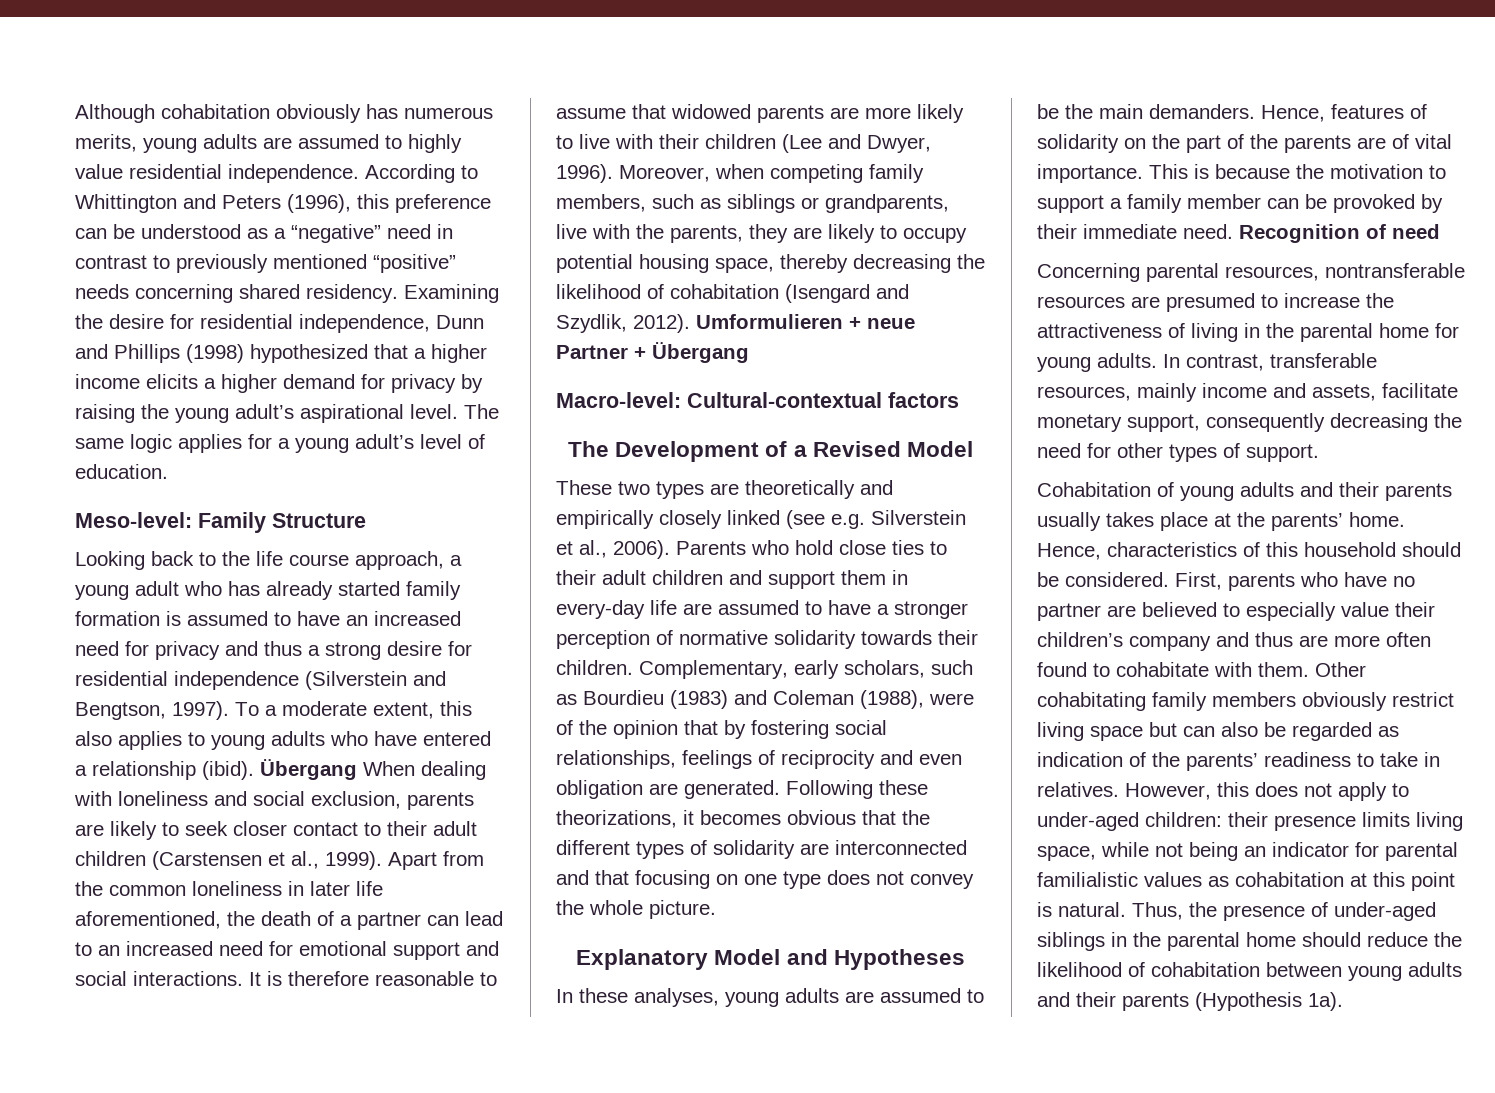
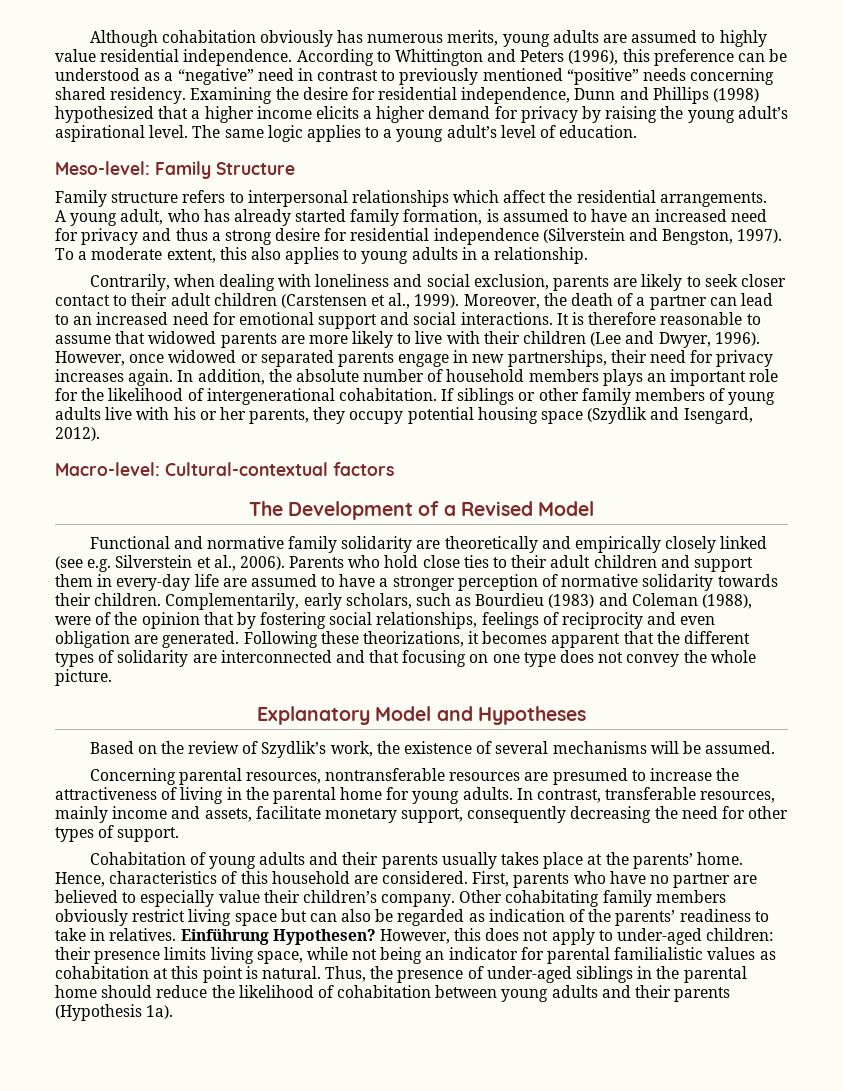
- The same logic applies for a young adult’s level of education.
+ The same logic applies to a young adult’s level of education.
- Looking back to the life course approach, a young adult who has already started family formation is assumed to have an increased need for privacy and thus a strong desire for residential independence (Silverstein and Bengtson, 1997).
+ Family structure refers to interpersonal relationships which affect the residential arrangements.
+ A young adult, who has already started family formation, is assumed to have an increased need for privacy and thus a strong desire for residential independence (Silverstein and Bengston, 1997).
- To a moderate extent, this also applies to young adults who have entered a relationship (ibid). Übergang When dealing with loneliness and social exclusion, parents are likely to seek closer contact to their adult children (Carstensen et al., 1999).
+ To a moderate extent, this also applies to young adults in a relationship.
+ Contrarily, when dealing with loneliness and social exclusion, parents are likely to seek closer contact to their adult children (Carstensen et al., 1999).
- Apart from the common loneliness in later life aforementioned, the death of a partner can lead to an increased need for emotional support and social interactions.
+ Moreover, the death of a partner can lead to an increased need for emotional support and social interactions.
- Moreover, when competing family members, such as siblings or grandparents, live with the parents, they are likely to occupy potential housing space, thereby decreasing the likelihood of cohabitation (Isengard and Szydlik, 2012). Umformulieren + neue Partner + Übergang
+ However, once widowed or separated parents engage in new partnerships, their need for privacy increases again. In addition, the absolute number of household members plays an important role for the likelihood of intergenerational cohabitation. If siblings or other family members of young adults live with his or her parents, they occupy potential housing space (Szydlik and Isengard, 2012).
- These two types are theoretically and empirically closely linked (see e.g. Silverstein et al., 2006).
+ Functional and normative family solidarity are theoretically and empirically closely linked (see e.g. Silverstein et al., 2006).
- Complementary, early scholars, such as Bourdieu (1983) and Coleman (1988), were of the opinion that by fostering social relationships, feelings of reciprocity and even obligation are generated.
+ Complementarily, early scholars, such as Bourdieu (1983) and Coleman (1988), were of the opinion that by fostering social relationships, feelings of reciprocity and even obligation are generated.
- Following these theorizations, it becomes obvious that the different types of solidarity are interconnected and that focusing on one type does not convey the whole picture.
+ Following these theorizations, it becomes apparent that the different types of solidarity are interconnected and that focusing on one type does not convey the whole picture.
- In these analyses, young adults are assumed to be the main demanders. Hence, features of solidarity on the part of the parents are of vital importance. This is because the motivation to support a family member can be provoked by their immediate need. Recognition of need
+ Based on the review of Szydlik’s work, the existence of several mechanisms will be assumed.
- Hence, characteristics of this household should be considered.
+ Hence, characteristics of this household are considered.
- First, parents who have no partner are believed to especially value their children’s company and thus are more often found to cohabitate with them.
+ First, parents who have no partner are believed to especially value their children’s company.
+ Einführung Hypothesen?

